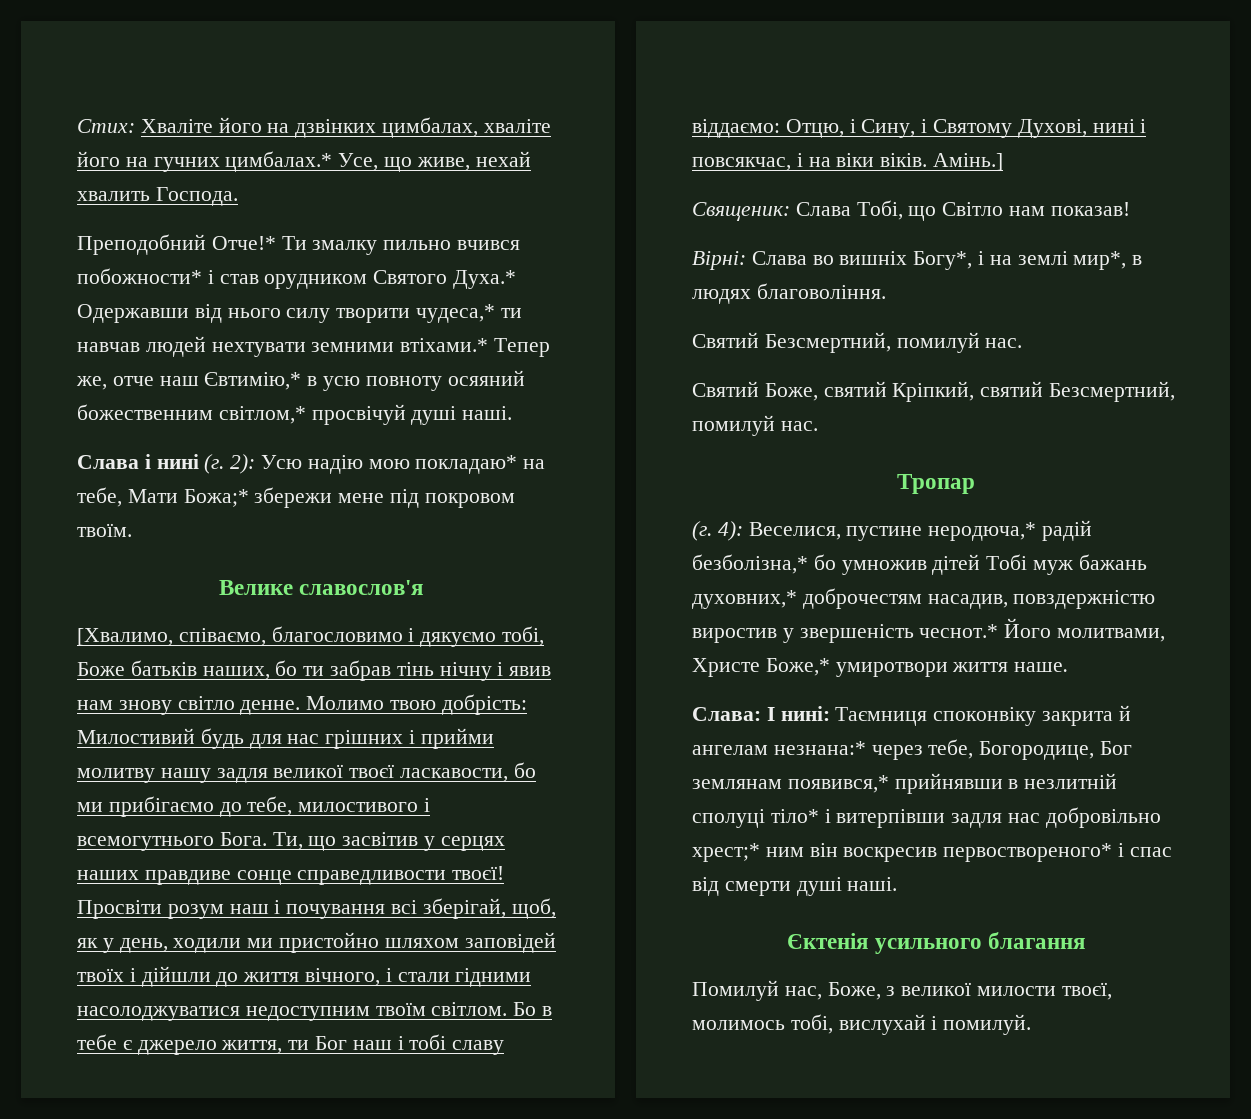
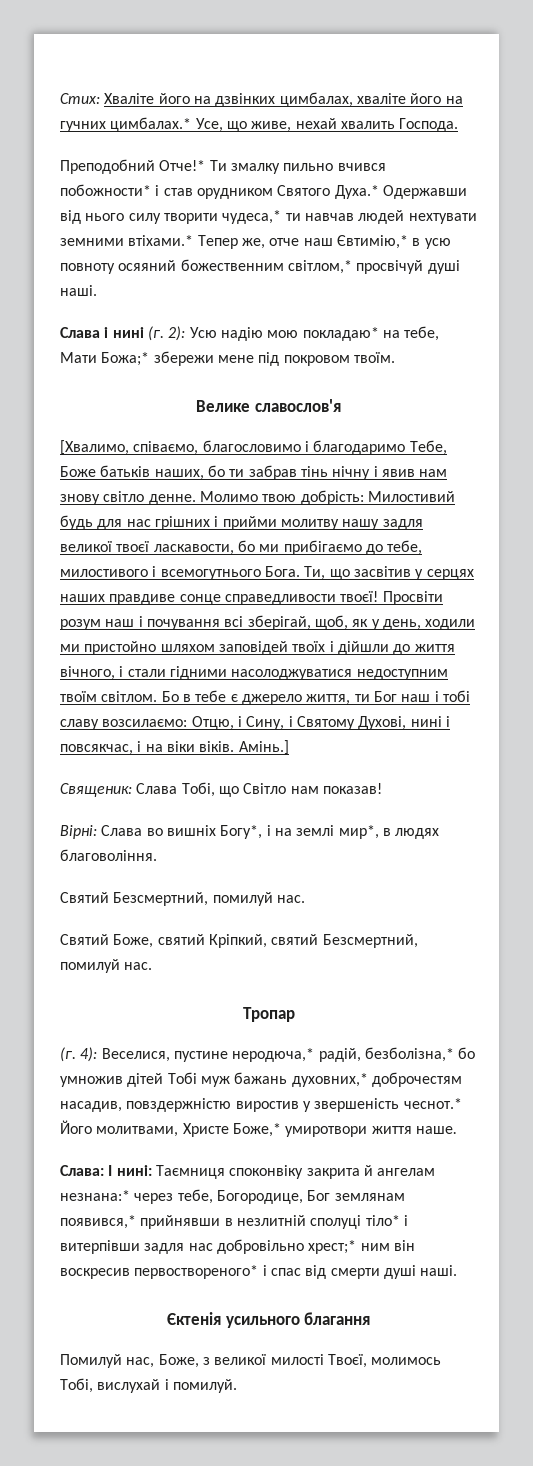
- [Хвалимо, співаємо, благословимо і дякуємо тобі, Боже батьків наших, бо ти забрав тінь нічну і явив нам знову світло денне.
+ [Хвалимо, співаємо, благословимо і благодаримо Тебе, Боже батьків наших, бо ти забрав тінь нічну і явив нам знову світло денне.
- Бо в тебе є джерело життя, ти Бог наш і тобі славу віддаємо: Отцю, і Сину, і Святому Духові, нині і повсякчас, і на віки віків.
+ Бо в тебе є джерело життя, ти Бог наш і тобі славу возсилаємо: Отцю, і Сину, і Святому Духові, нині і повсякчас, і на віки віків.
- (г. 4): Веселися, пустине неродюча,* радій безболізна,* бо умножив дітей Тобі муж бажань духовних,* доброчестям насадив, повздержністю виростив у звершеність чеснот.* Його молитвами, Христе Боже,* умиротвори життя наше.
+ (г. 4): Веселися, пустине неродюча,* радій, безболізна,* бо умножив дітей Тобі муж бажань духовних,* доброчестям насадив, повздержністю виростив у звершеність чеснот.* Його молитвами, Христе Боже,* умиротвори життя наше.
- Помилуй нас, Боже, з великої милости твоєї, молимось тобі, вислухай і помилуй.
+ Помилуй нас, Боже, з великої милості Твоєї, молимось Тобі, вислухай і помилуй.

